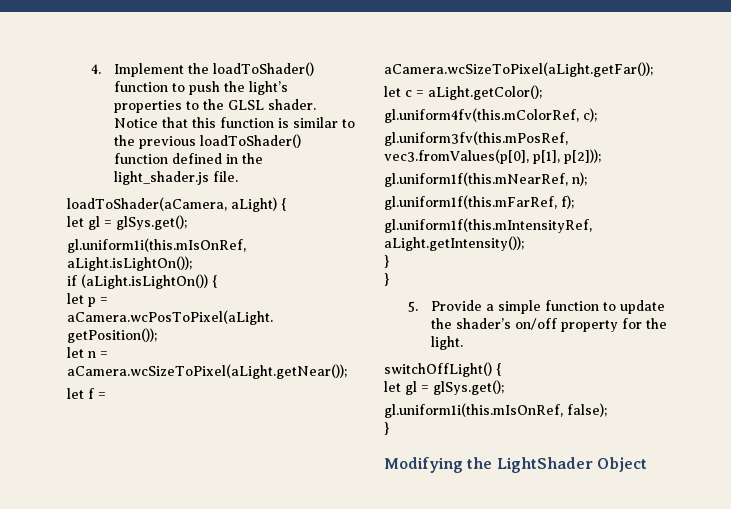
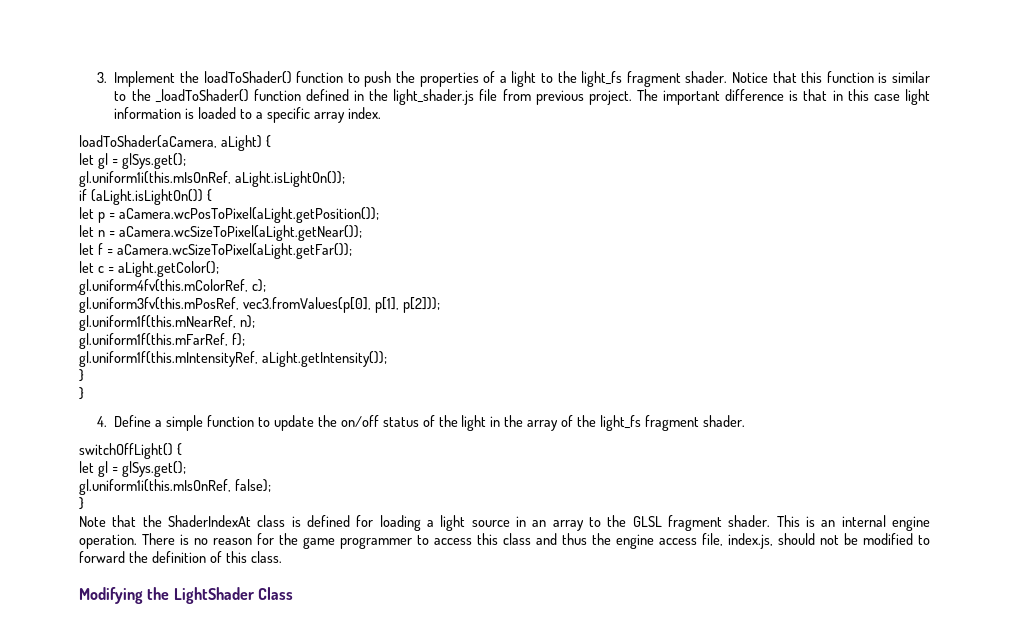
- 4. Implement the loadToShader() function to push the light’s properties to the GLSL shader.
+ 3. Implement the loadToShader() function to push the properties of a light to the light_fs fragment shader.
- Notice that this function is similar to the previous loadToShader() function defined in the light_shader.js file.
+ Notice that this function is similar to the _loadToShader() function defined in the light_shader.js file from previous project. The important difference is that in this case light information is loaded to a specific array index.
- 5. Provide a simple function to update the shader’s on/off property for the light.
+ 4. Define a simple function to update the on/off status of the light in the array of the light_fs fragment shader.
+ Note that the ShaderIndexAt class is defined for loading a light source in an array to the GLSL fragment shader. This is an internal engine operation. There is no reason for the game programmer to access this class and thus the engine access file, index.js, should not be modified to forward the definition of this class.
- Modifying the LightShader Object
+ Modifying the LightShader Class

